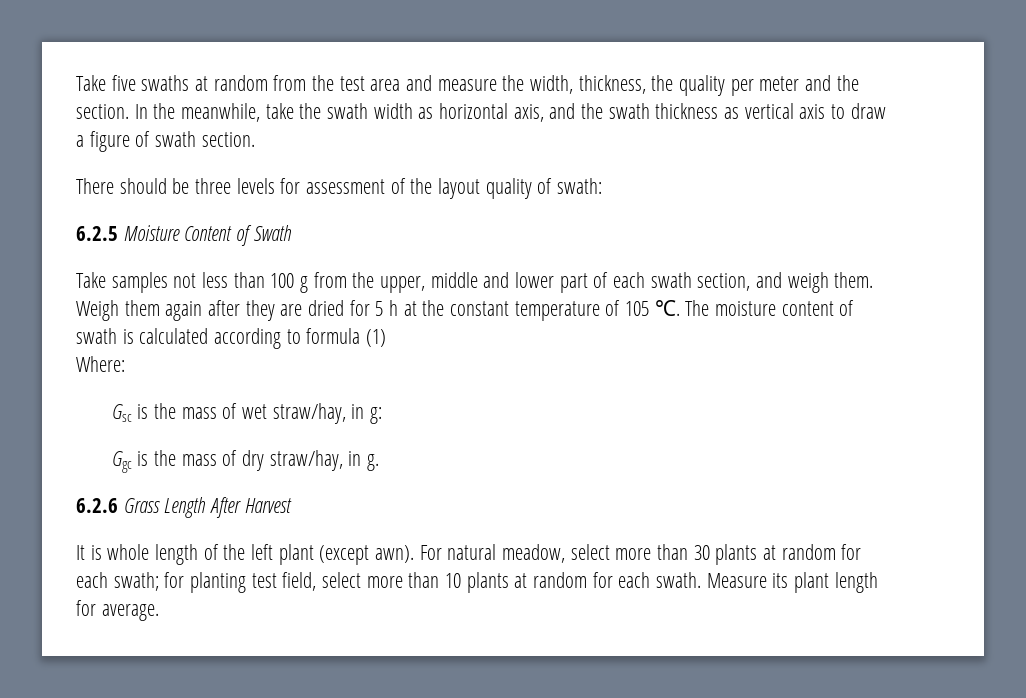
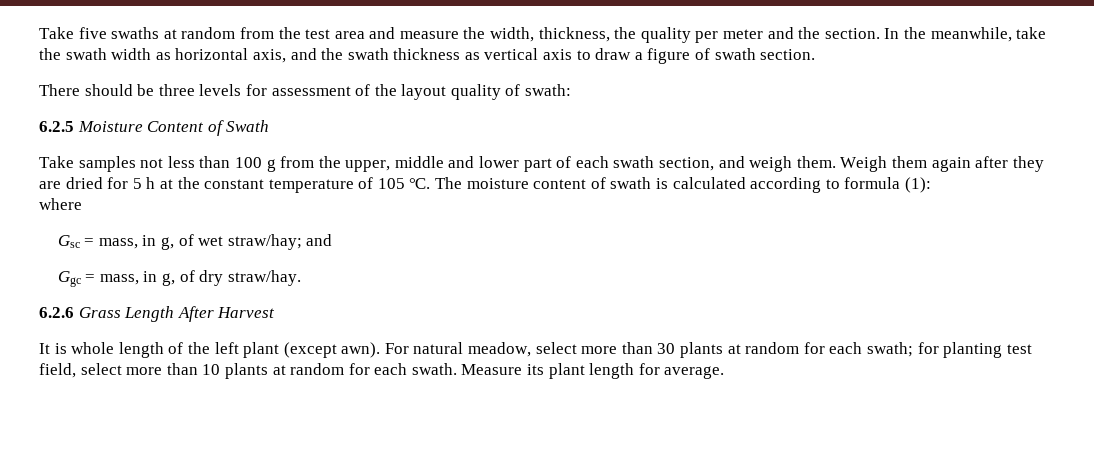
- The moisture content of swath is calculated according to formula (1)
- Where:
+ The moisture content of swath is calculated according to formula (1):
+ where
- Gsc is the mass of wet straw/hay, in g:
- Ggc is the mass of dry straw/hay, in g.
+ Gsc = mass, in g, of wet straw/hay; and
+ Ggc = mass, in g, of dry straw/hay.

